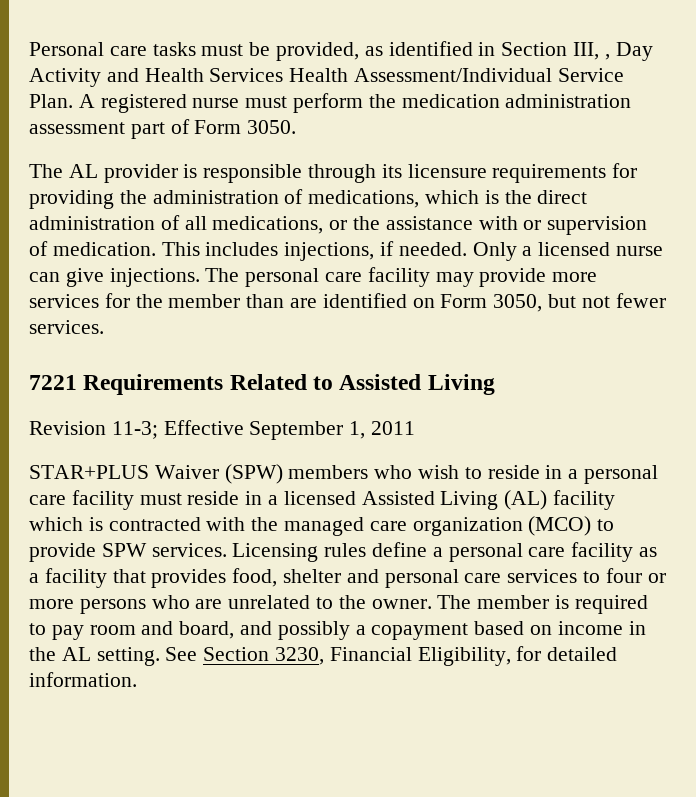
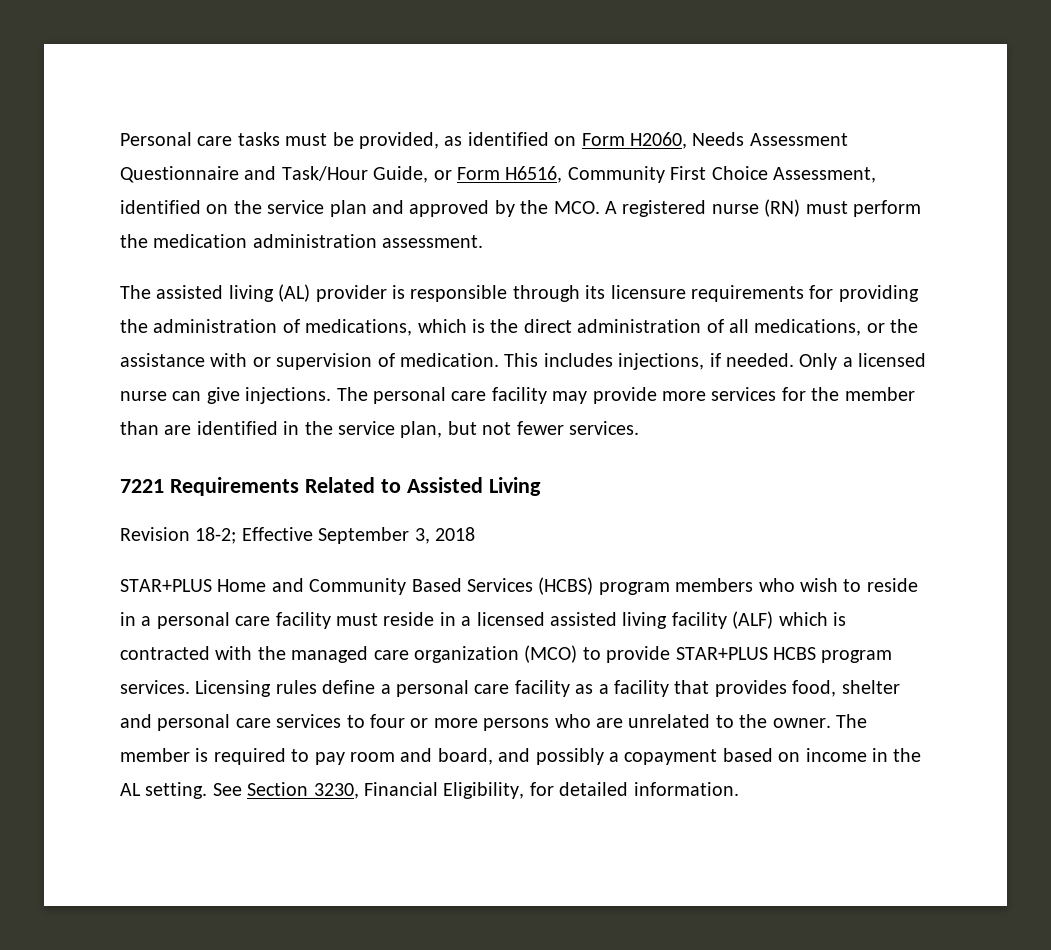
- Personal care tasks must be provided, as identified in Section III, , Day Activity and Health Services Health Assessment/Individual Service Plan. A registered nurse must perform the medication administration assessment part of Form 3050.
- The AL provider is responsible through its licensure requirements for providing the administration of medications, which is the direct administration of all medications, or the assistance with or supervision of medication.
+ Personal care tasks must be provided, as identified on Form H2060, Needs Assessment Questionnaire and Task/Hour Guide, or Form H6516, Community First Choice Assessment, identified on the service plan and approved by the MCO. A registered nurse (RN) must perform the medication administration assessment.
+ The assisted living (AL) provider is responsible through its licensure requirements for providing the administration of medications, which is the direct administration of all medications, or the assistance with or supervision of medication.
- The personal care facility may provide more services for the member than are identified on Form 3050, but not fewer services.
+ The personal care facility may provide more services for the member than are identified in the service plan, but not fewer services.
- Revision 11-3; Effective September 1, 2011
- STAR+PLUS Waiver (SPW) members who wish to reside in a personal care facility must reside in a licensed Assisted Living (AL) facility which is contracted with the managed care organization (MCO) to provide SPW services.
+ Revision 18-2; Effective September 3, 2018
+ STAR+PLUS Home and Community Based Services (HCBS) program members who wish to reside in a personal care facility must reside in a licensed assisted living facility (ALF) which is contracted with the managed care organization (MCO) to provide STAR+PLUS HCBS program services.

